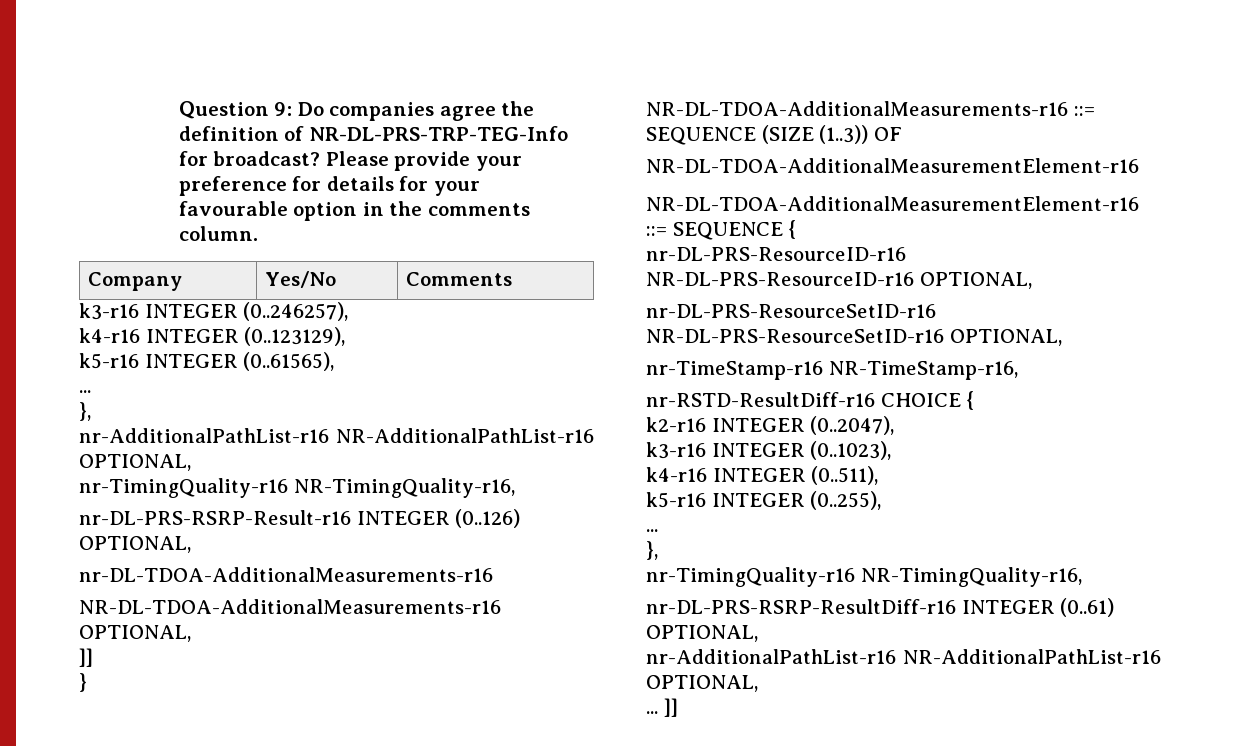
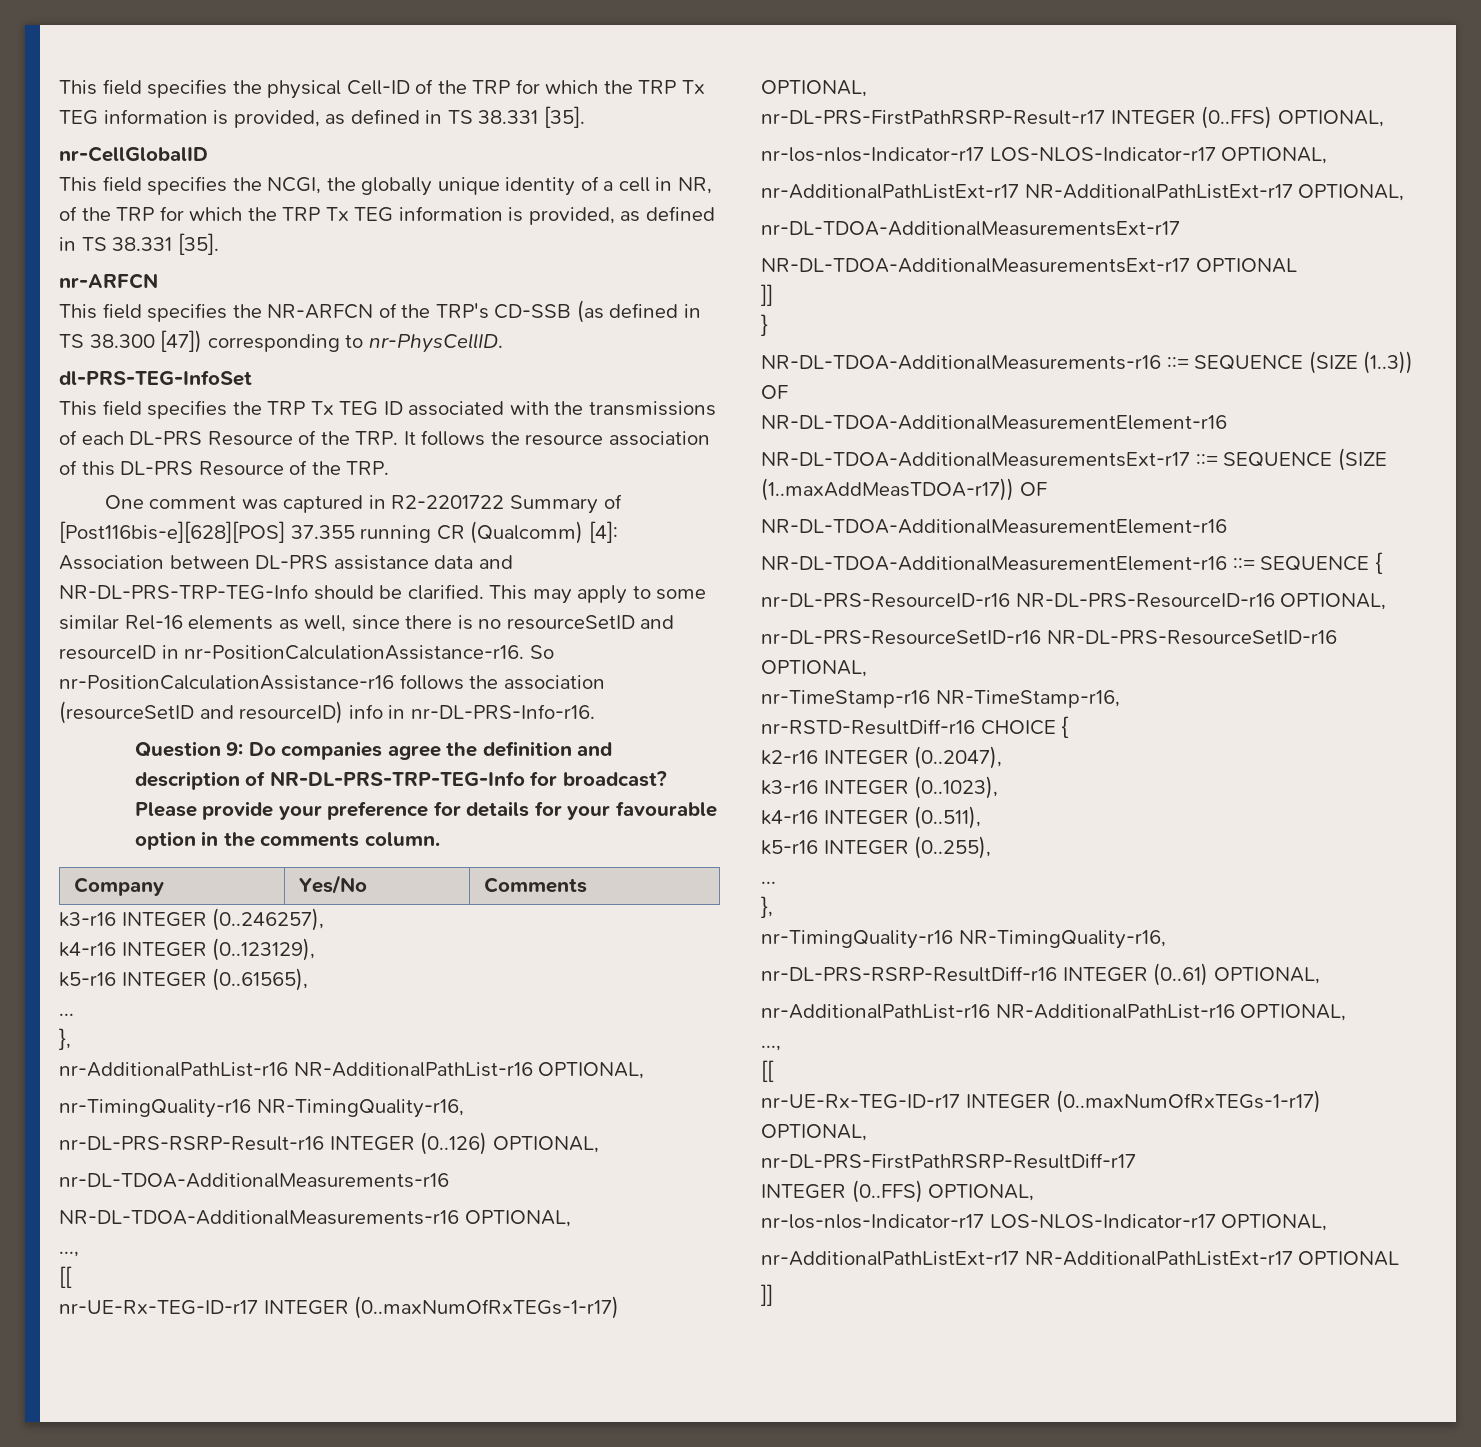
+ This field specifies the physical Cell-ID of the TRP for which the TRP Tx TEG information is provided, as defined in TS 38.331 [35].
+ nr-CellGlobalID
+ This field specifies the NCGI, the globally unique identity of a cell in NR, of the TRP for which the TRP Tx TEG information is provided, as defined in TS 38.331 [35].
+ nr-ARFCN
+ This field specifies the NR-ARFCN of the TRP's CD-SSB (as defined in TS 38.300 [47]) corresponding to nr-PhysCellID.
+ dl-PRS-TEG-InfoSet
+ This field specifies the TRP Tx TEG ID associated with the transmissions of each DL-PRS Resource of the TRP. It follows the resource association of this DL-PRS Resource of the TRP.
+ One comment was captured in R2-2201722 Summary of [Post116bis-e][628][POS] 37.355 running CR (Qualcomm) [4]: Association between DL-PRS assistance data and NR-DL-PRS-TRP-TEG-Info should be clarified. This may apply to some similar Rel-16 elements as well, since there is no resourceSetID and resourceID in nr-PositionCalculationAssistance-r16. So nr-PositionCalculationAssistance-r16 follows the association (resourceSetID and resourceID) info in nr-DL-PRS-Info-r16.
- Question 9: Do companies agree the definition of NR-DL-PRS-TRP-TEG-Info for broadcast?
+ Question 9: Do companies agree the definition and description of NR-DL-PRS-TRP-TEG-Info for broadcast?
  NR-DL-TDOA-AdditionalMeasurements-r16 OPTIONAL,
+ ...,
+ [[
+ nr-UE-Rx-TEG-ID-r17 INTEGER (0..maxNumOfRxTEGs-1-r17) OPTIONAL,
+ nr-DL-PRS-FirstPathRSRP-Result-r17 INTEGER (0..FFS) OPTIONAL,
+ nr-los-nlos-Indicator-r17 LOS-NLOS-Indicator-r17 OPTIONAL,
+ nr-AdditionalPathListExt-r17 NR-AdditionalPathListExt-r17 OPTIONAL,
+ nr-DL-TDOA-AdditionalMeasurementsExt-r17
+ NR-DL-TDOA-AdditionalMeasurementsExt-r17 OPTIONAL
+ NR-DL-TDOA-AdditionalMeasurementsExt-r17 ::= SEQUENCE (SIZE (1..maxAddMeasTDOA-r17)) OF
+ NR-DL-TDOA-AdditionalMeasurementElement-r16
  nr-DL-PRS-RSRP-ResultDiff-r16 INTEGER (0..61) OPTIONAL,
  nr-AdditionalPathList-r16 NR-AdditionalPathList-r16 OPTIONAL,
- ... ]]
+ ...,
+ [[
+ nr-UE-Rx-TEG-ID-r17 INTEGER (0..maxNumOfRxTEGs-1-r17) OPTIONAL,
+ nr-DL-PRS-FirstPathRSRP-ResultDiff-r17
+ INTEGER (0..FFS) OPTIONAL,
+ nr-los-nlos-Indicator-r17 LOS-NLOS-Indicator-r17 OPTIONAL,
+ nr-AdditionalPathListExt-r17 NR-AdditionalPathListExt-r17 OPTIONAL
+ ]]

